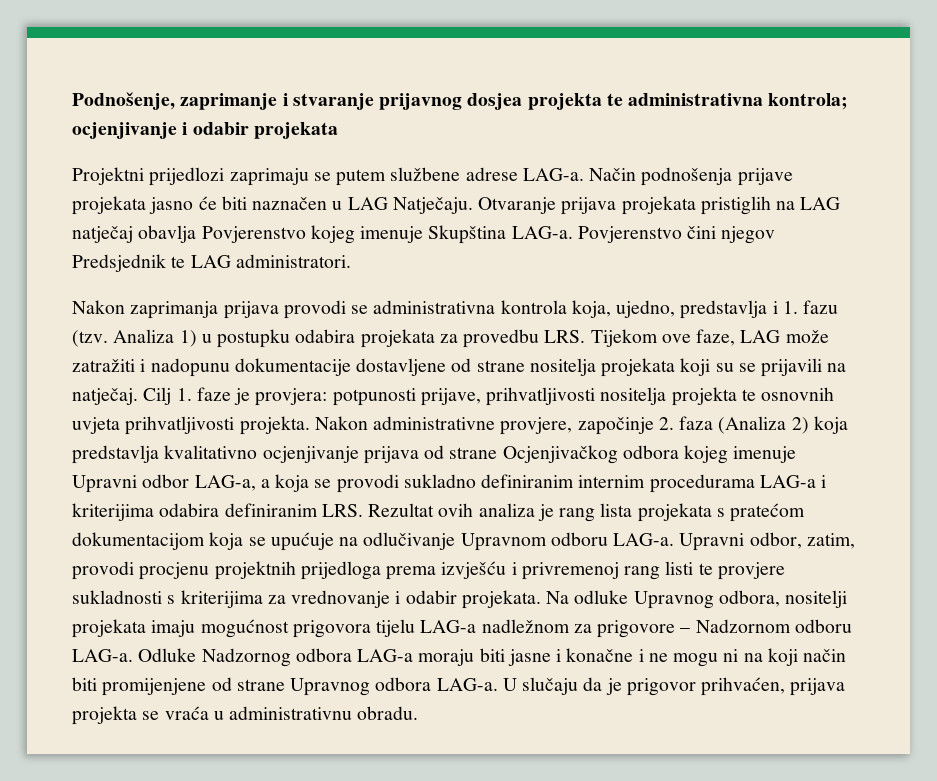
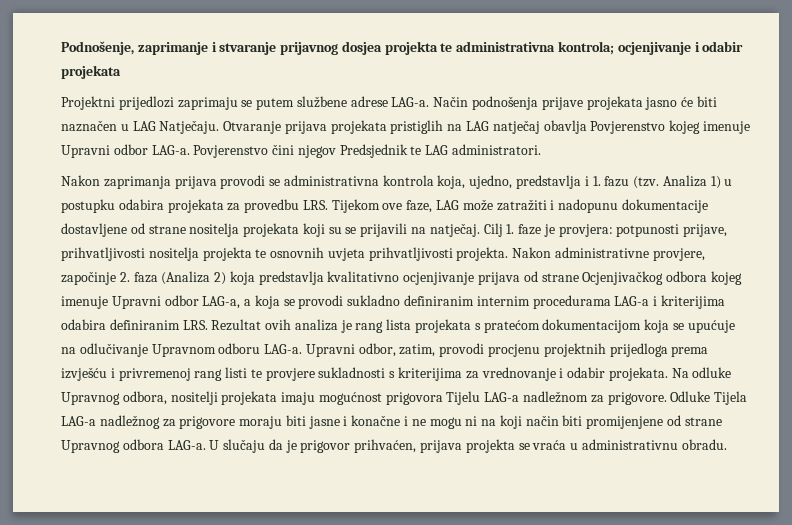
- Otvaranje prijava projekata pristiglih na LAG natječaj obavlja Povjerenstvo kojeg imenuje Skupština LAG-a.
+ Otvaranje prijava projekata pristiglih na LAG natječaj obavlja Povjerenstvo kojeg imenuje Upravni odbor LAG-a.
- Na odluke Upravnog odbora, nositelji projekata imaju mogućnost prigovora tijelu LAG-a nadležnom za prigovore – Nadzornom odboru LAG-a. Odluke Nadzornog odbora LAG-a moraju biti jasne i konačne i ne mogu ni na koji način biti promijenjene od strane Upravnog odbora LAG-a.
+ Na odluke Upravnog odbora, nositelji projekata imaju mogućnost prigovora Tijelu LAG-a nadležnom za prigovore. Odluke Tijela LAG-a nadležnog za prigovore moraju biti jasne i konačne i ne mogu ni na koji način biti promijenjene od strane Upravnog odbora LAG-a.

